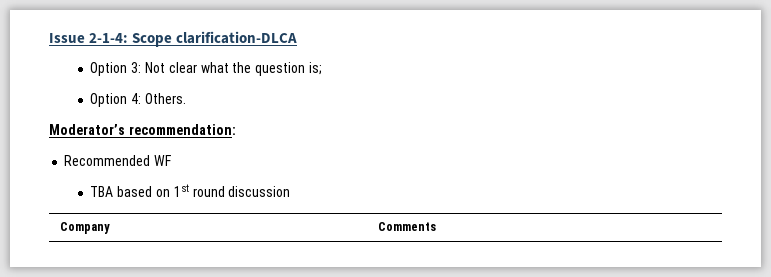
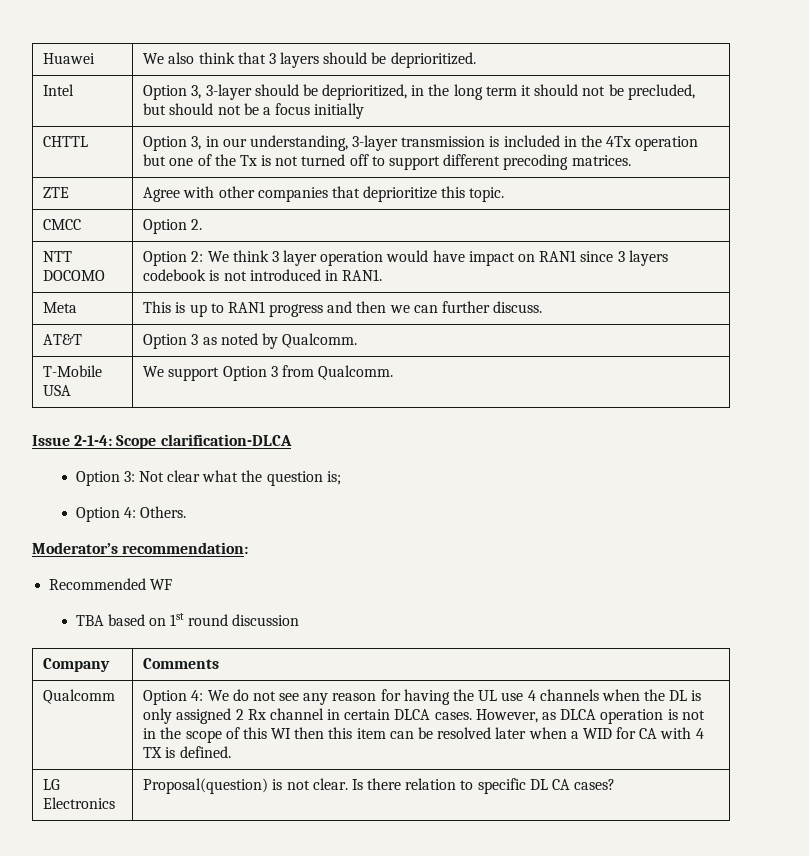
+ Huawei | We also think that 3 layers should be deprioritized.
+ Intel | Option 3, 3-layer should be deprioritized, in the long term it should not be precluded, but should not be a focus initially
+ CHTTL | Option 3, in our understanding, 3-layer transmission is included in the 4Tx operation but one of the Tx is not turned off to support different precoding matrices.
+ ZTE | Agree with other companies that deprioritize this topic.
+ CMCC | Option 2.
+ NTT DOCOMO | Option 2: We think 3 layer operation would have impact on RAN1 since 3 layers codebook is not introduced in RAN1.
+ Meta | This is up to RAN1 progress and then we can further discuss.
+ AT&T | Option 3 as noted by Qualcomm.
+ T-Mobile USA | We support Option 3 from Qualcomm.
+ Qualcomm | Option 4: We do not see any reason for having the UL use 4 channels when the DL is only assigned 2 Rx channel in certain DLCA cases. However, as DLCA operation is not in the scope of this WI then this item can be resolved later when a WID for CA with 4 TX is defined.
+ LG Electronics | Proposal(question) is not clear. Is there relation to specific DL CA cases?

